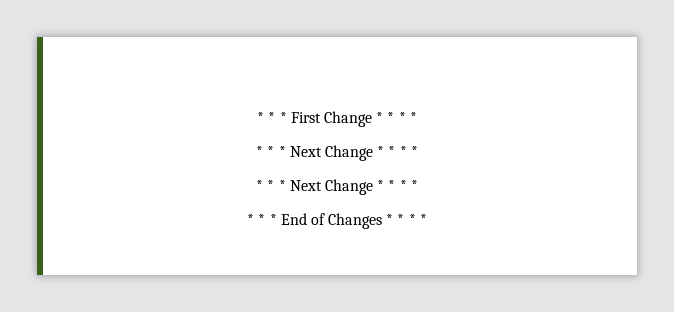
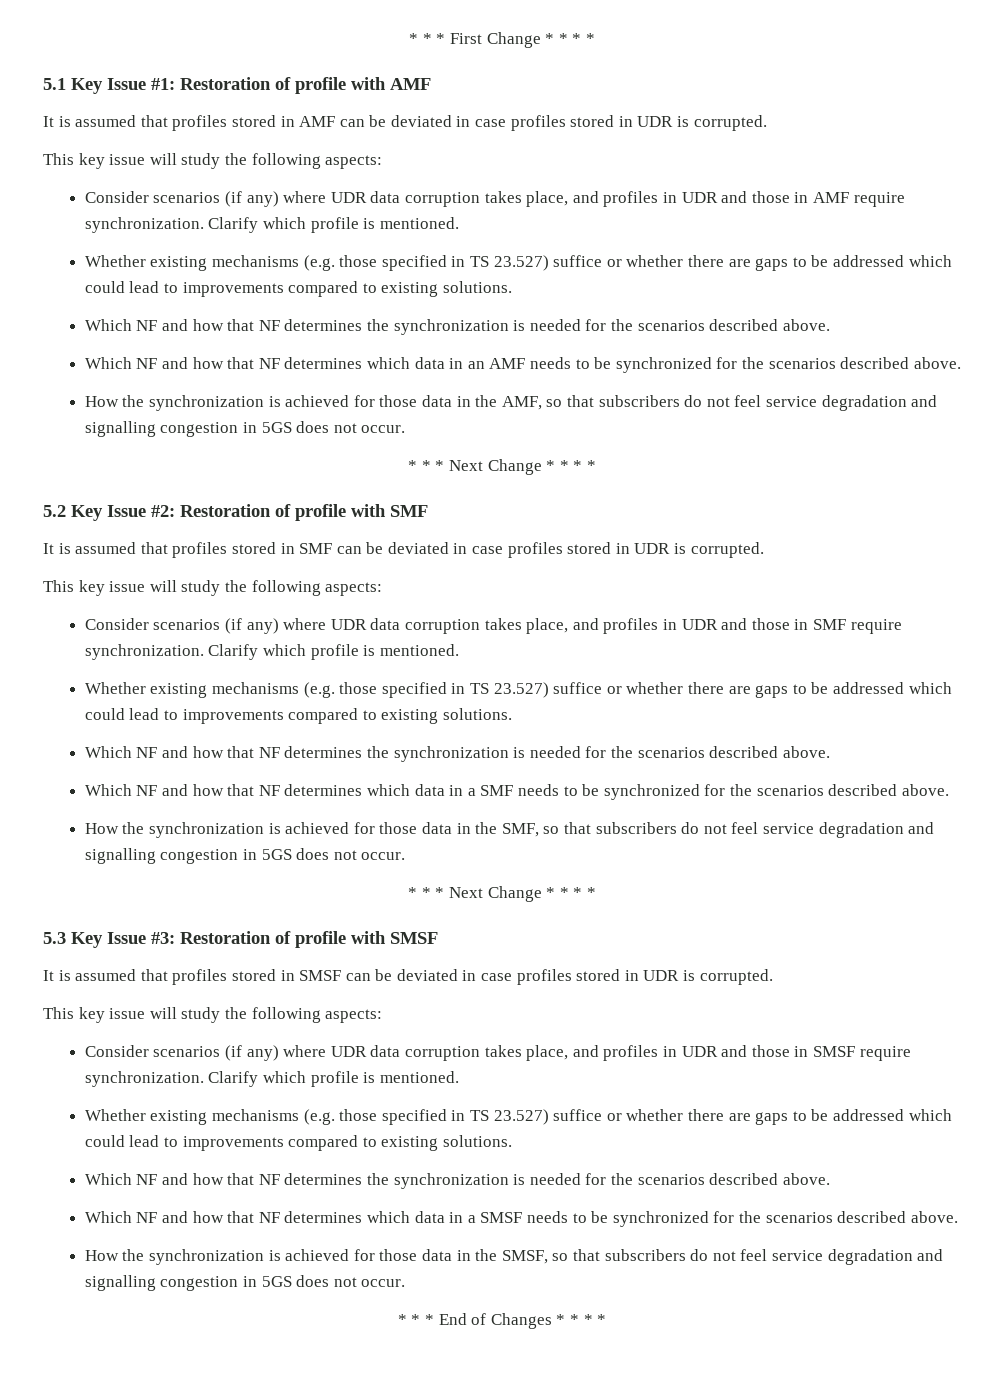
  * * * First Change * * * *
+ 5.1 Key Issue #1: Restoration of profile with AMF
+ It is assumed that profiles stored in AMF can be deviated in case profiles stored in UDR is corrupted.
+ This key issue will study the following aspects:
+ Consider scenarios (if any) where UDR data corruption takes place, and profiles in UDR and those in AMF require synchronization. Clarify which profile is mentioned.
+ Whether existing mechanisms (e.g. those specified in TS 23.527) suffice or whether there are gaps to be addressed which could lead to improvements compared to existing solutions.
+ Which NF and how that NF determines the synchronization is needed for the scenarios described above.
+ Which NF and how that NF determines which data in an AMF needs to be synchronized for the scenarios described above.
+ How the synchronization is achieved for those data in the AMF, so that subscribers do not feel service degradation and signalling congestion in 5GS does not occur.
  * * * Next Change * * * *
+ 5.2 Key Issue #2: Restoration of profile with SMF
+ It is assumed that profiles stored in SMF can be deviated in case profiles stored in UDR is corrupted.
+ This key issue will study the following aspects:
+ Consider scenarios (if any) where UDR data corruption takes place, and profiles in UDR and those in SMF require synchronization. Clarify which profile is mentioned.
+ Whether existing mechanisms (e.g. those specified in TS 23.527) suffice or whether there are gaps to be addressed which could lead to improvements compared to existing solutions.
+ Which NF and how that NF determines the synchronization is needed for the scenarios described above.
+ Which NF and how that NF determines which data in a SMF needs to be synchronized for the scenarios described above.
+ How the synchronization is achieved for those data in the SMF, so that subscribers do not feel service degradation and signalling congestion in 5GS does not occur.
  * * * Next Change * * * *
+ 5.3 Key Issue #3: Restoration of profile with SMSF
+ It is assumed that profiles stored in SMSF can be deviated in case profiles stored in UDR is corrupted.
+ This key issue will study the following aspects:
+ Consider scenarios (if any) where UDR data corruption takes place, and profiles in UDR and those in SMSF require synchronization. Clarify which profile is mentioned.
+ Whether existing mechanisms (e.g. those specified in TS 23.527) suffice or whether there are gaps to be addressed which could lead to improvements compared to existing solutions.
+ Which NF and how that NF determines the synchronization is needed for the scenarios described above.
+ Which NF and how that NF determines which data in a SMSF needs to be synchronized for the scenarios described above.
+ How the synchronization is achieved for those data in the SMSF, so that subscribers do not feel service degradation and signalling congestion in 5GS does not occur.

